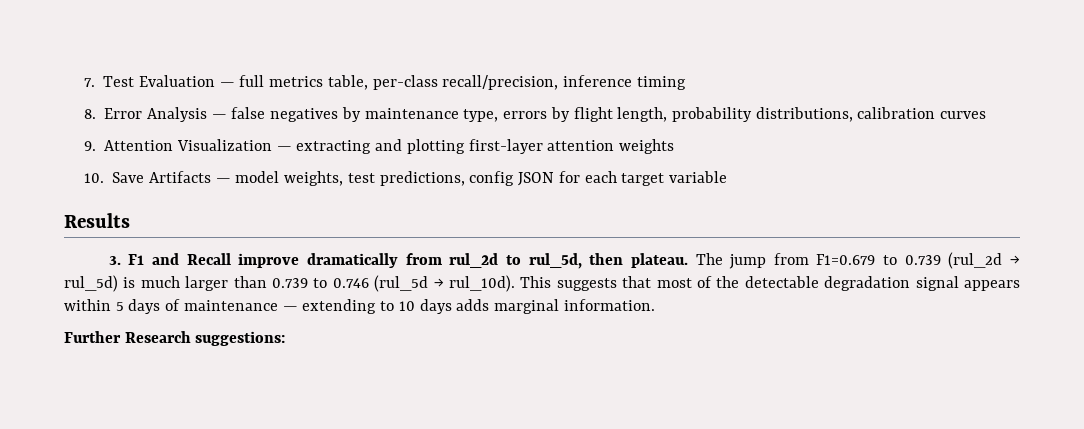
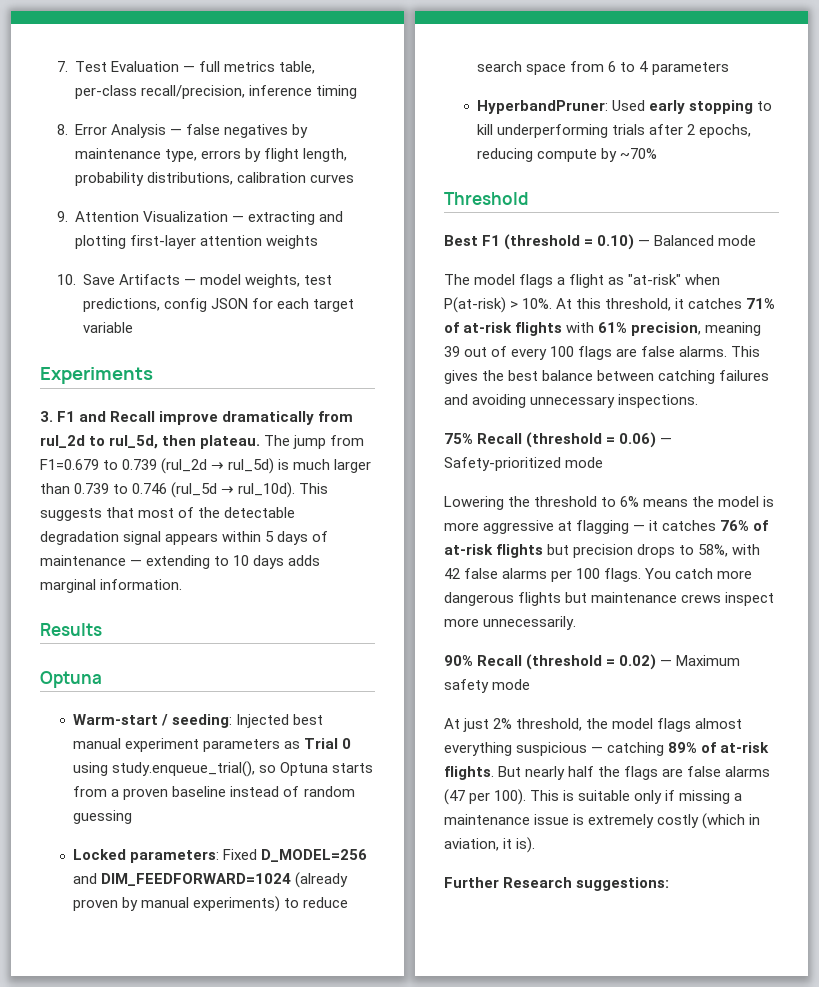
- Results
+ Experiments
+ Results
+ Optuna
+ Warm-start / seeding: Injected best manual experiment parameters as Trial 0 using study.enqueue_trial(), so Optuna starts from a proven baseline instead of random guessing
+ Locked parameters: Fixed D_MODEL=256 and DIM_FEEDFORWARD=1024 (already proven by manual experiments) to reduce search space from 6 to 4 parameters
+ HyperbandPruner: Used early stopping to kill underperforming trials after 2 epochs, reducing compute by ~70%
+ Threshold
+ Best F1 (threshold = 0.10) — Balanced mode
+ The model flags a flight as "at-risk" when P(at-risk) > 10%. At this threshold, it catches 71% of at-risk flights with 61% precision, meaning 39 out of every 100 flags are false alarms. This gives the best balance between catching failures and avoiding unnecessary inspections.
+ 75% Recall (threshold = 0.06) — Safety-prioritized mode
+ Lowering the threshold to 6% means the model is more aggressive at flagging — it catches 76% of at-risk flights but precision drops to 58%, with 42 false alarms per 100 flags. You catch more dangerous flights but maintenance crews inspect more unnecessarily.
+ 90% Recall (threshold = 0.02) — Maximum safety mode
+ At just 2% threshold, the model flags almost everything suspicious — catching 89% of at-risk flights. But nearly half the flags are false alarms (47 per 100). This is suitable only if missing a maintenance issue is extremely costly (which in aviation, it is).

